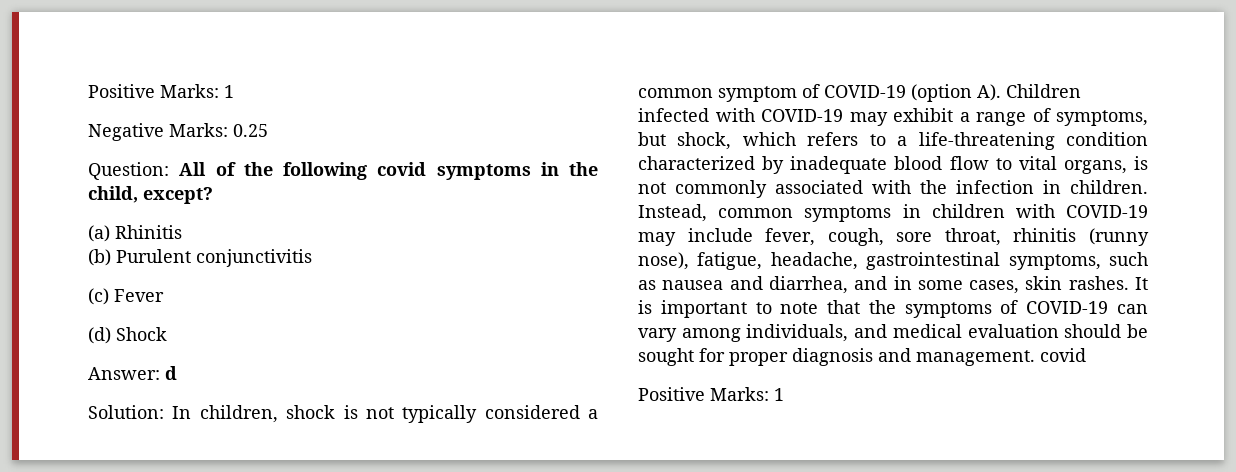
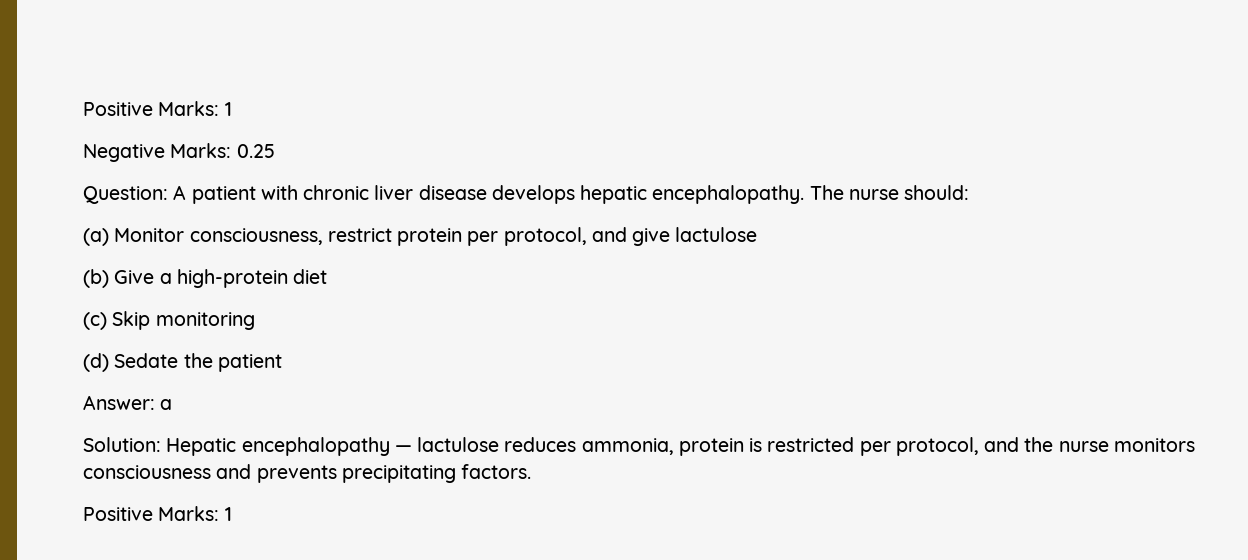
- Question: All of the following covid symptoms in the child, except?
- (a) Rhinitis
- (b) Purulent conjunctivitis
+ Question: A patient with chronic liver disease develops hepatic encephalopathy. The nurse should:
+ (a) Monitor consciousness, restrict protein per protocol, and give lactulose
+ (b) Give a high-protein diet
- (c) Fever
+ (c) Skip monitoring
- (d) Shock
+ (d) Sedate the patient
- Answer: d
+ Answer: a
- Solution: In children, shock is not typically considered a common symptom of COVID-19 (option A). Children infected with COVID-19 may exhibit a range of symptoms, but shock, which refers to a life-threatening condition characterized by inadequate blood flow to vital organs, is not commonly associated with the infection in children. Instead, common symptoms in children with COVID-19 may include fever, cough, sore throat, rhinitis (runny nose), fatigue, headache, gastrointestinal symptoms, such as nausea and diarrhea, and in some cases, skin rashes. It is important to note that the symptoms of COVID-19 can vary among individuals, and medical evaluation should be sought for proper diagnosis and management. covid
+ Solution: Hepatic encephalopathy — lactulose reduces ammonia, protein is restricted per protocol, and the nurse monitors consciousness and prevents precipitating factors.

